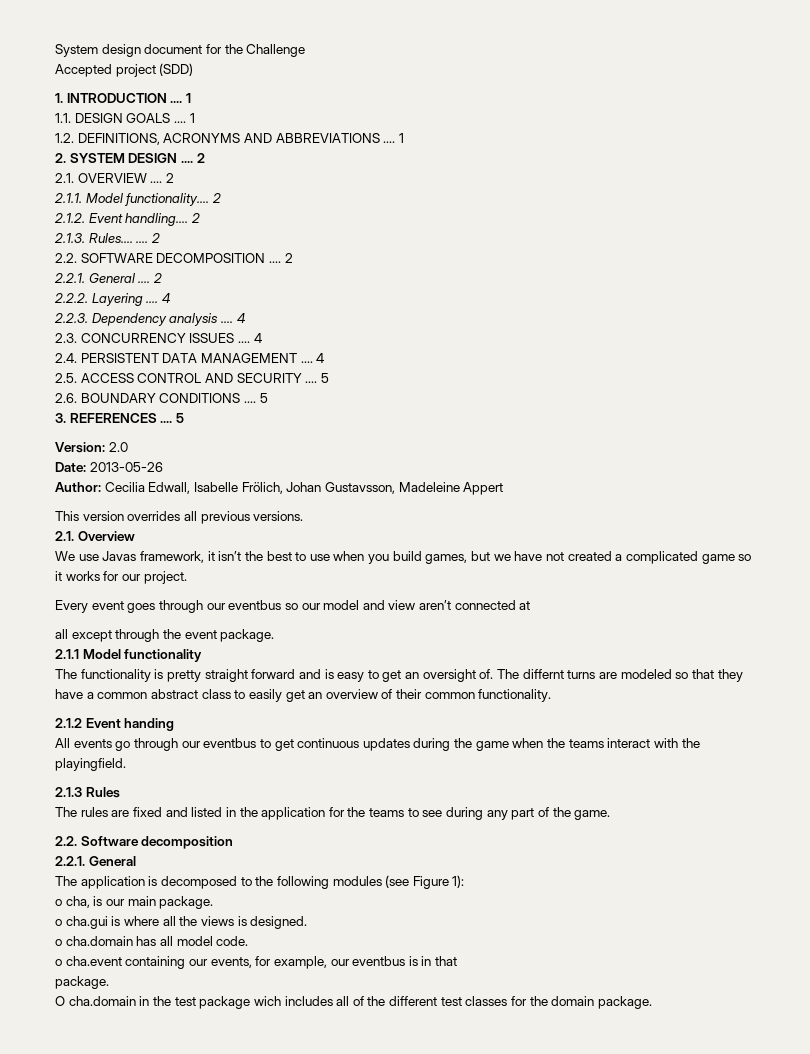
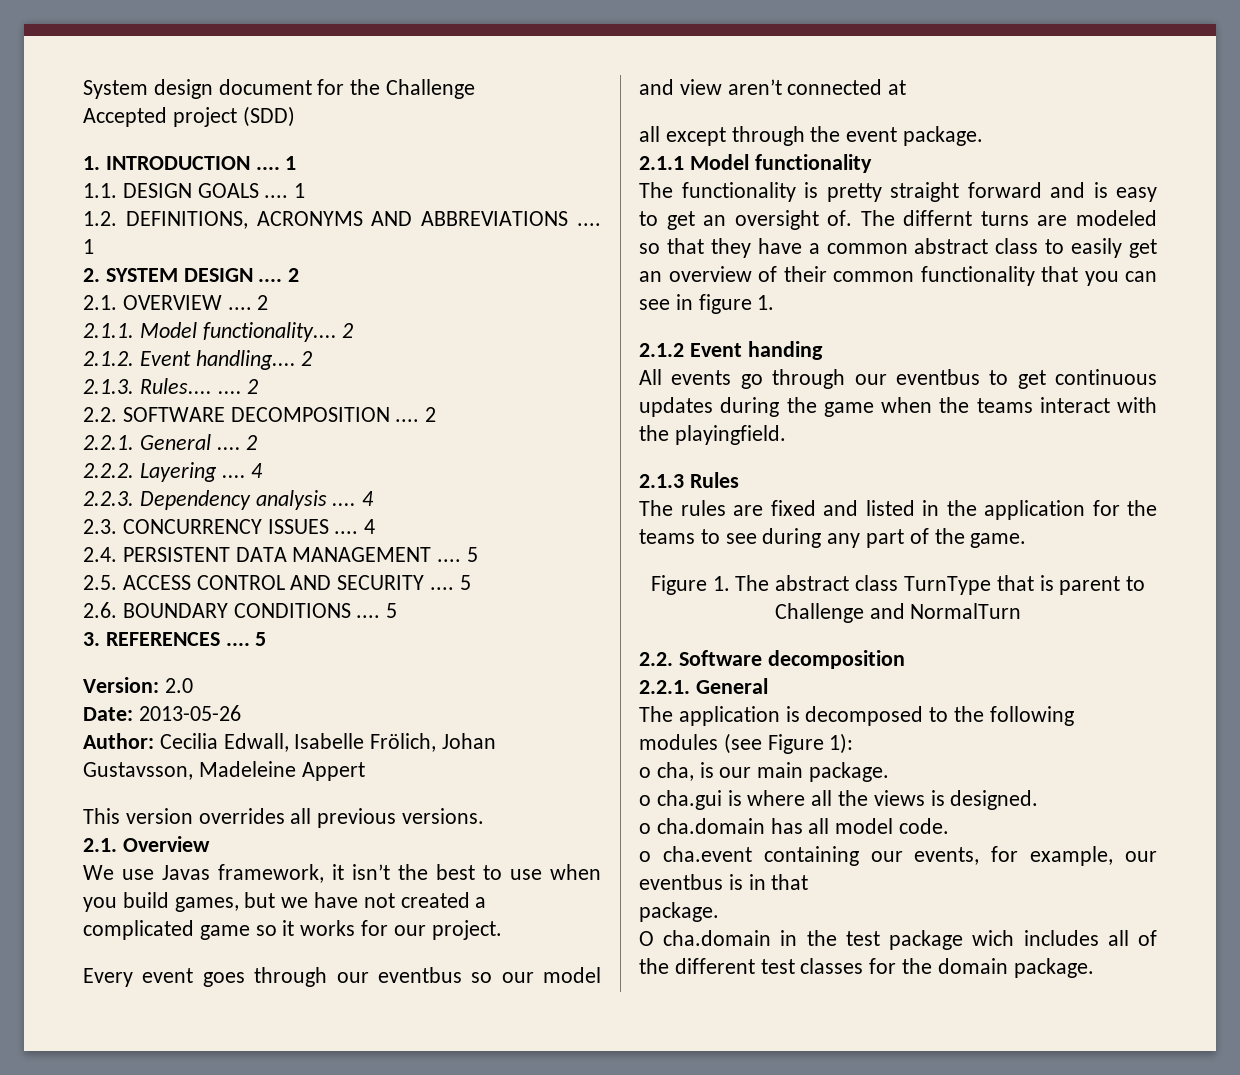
- 2.4. PERSISTENT DATA MANAGEMENT .... 4
+ 2.4. PERSISTENT DATA MANAGEMENT .... 5
- The differnt turns are modeled so that they have a common abstract class to easily get an overview of their common functionality.
+ The differnt turns are modeled so that they have a common abstract class to easily get an overview of their common functionality that you can see in figure 1.
+ Figure 1. The abstract class TurnType that is parent to Challenge and NormalTurn

